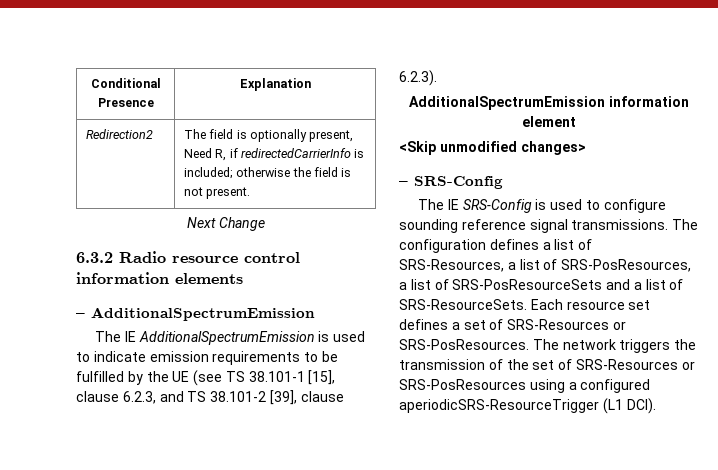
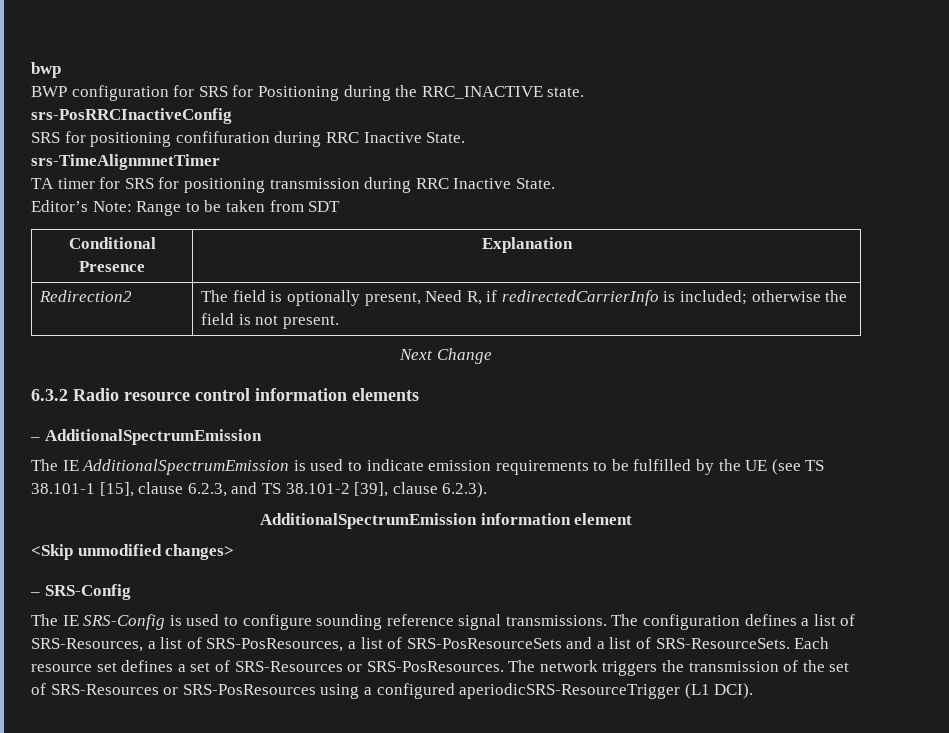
+ bwp
+ BWP configuration for SRS for Positioning during the RRC_INACTIVE state.
+ srs-PosRRCInactiveConfig
+ SRS for positioning confifuration during RRC Inactive State.
+ srs-TimeAlignmnetTimer
+ TA timer for SRS for positioning transmission during RRC Inactive State.
+ Editor’s Note: Range to be taken from SDT

